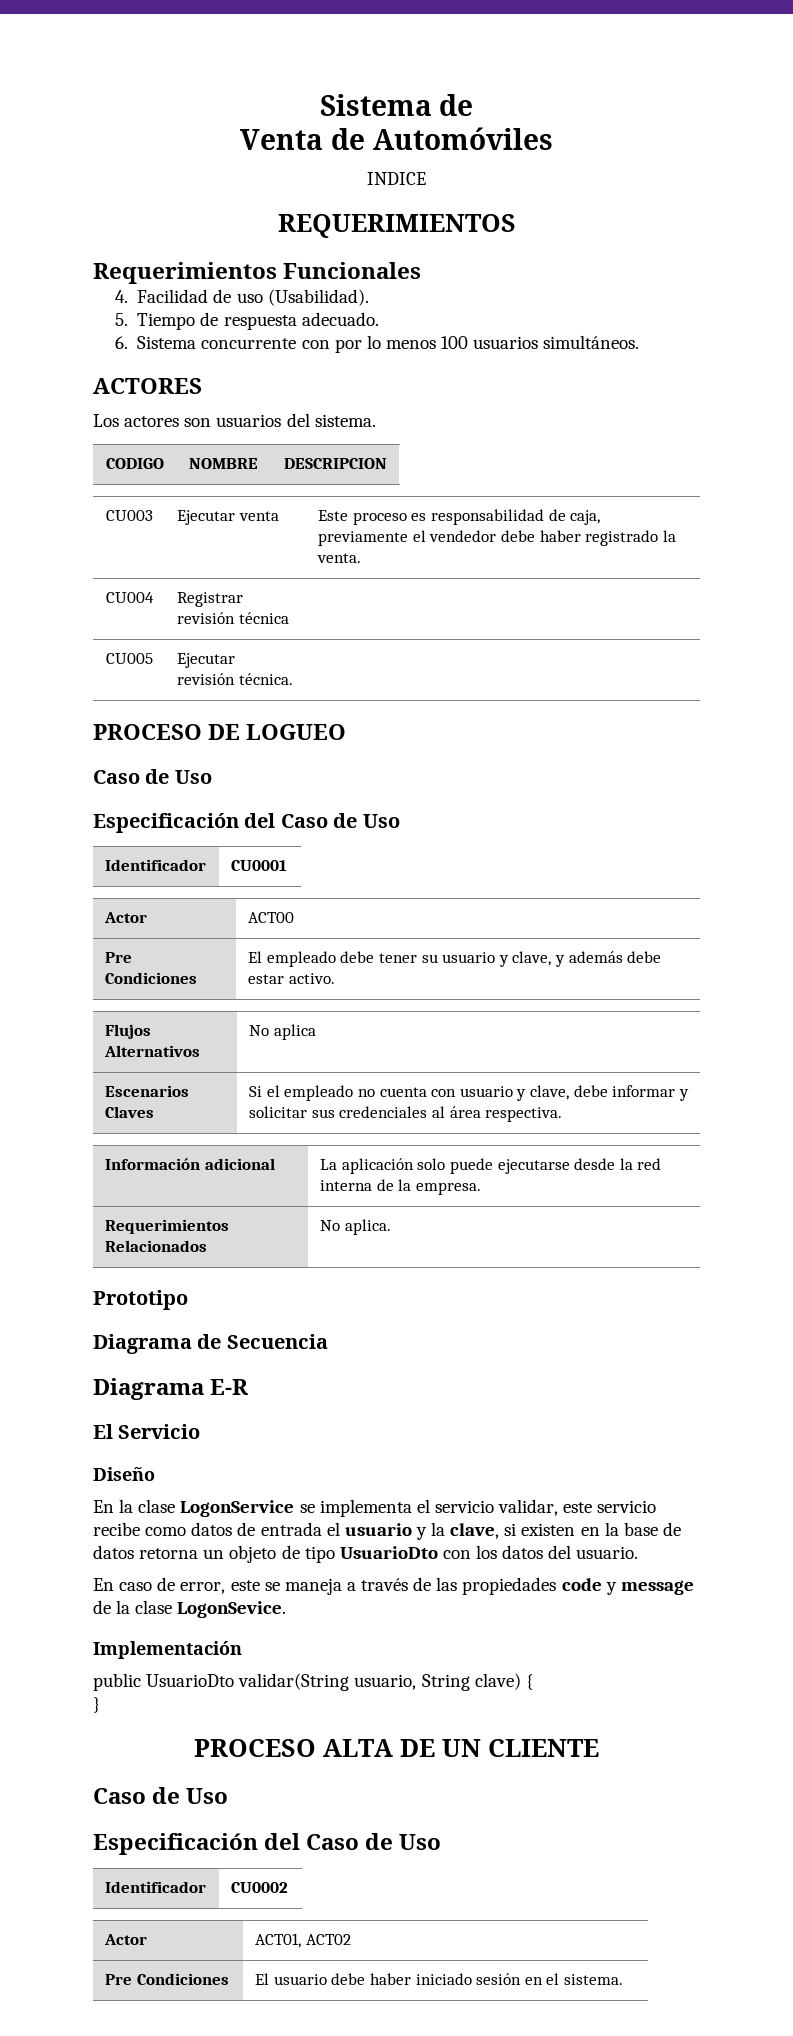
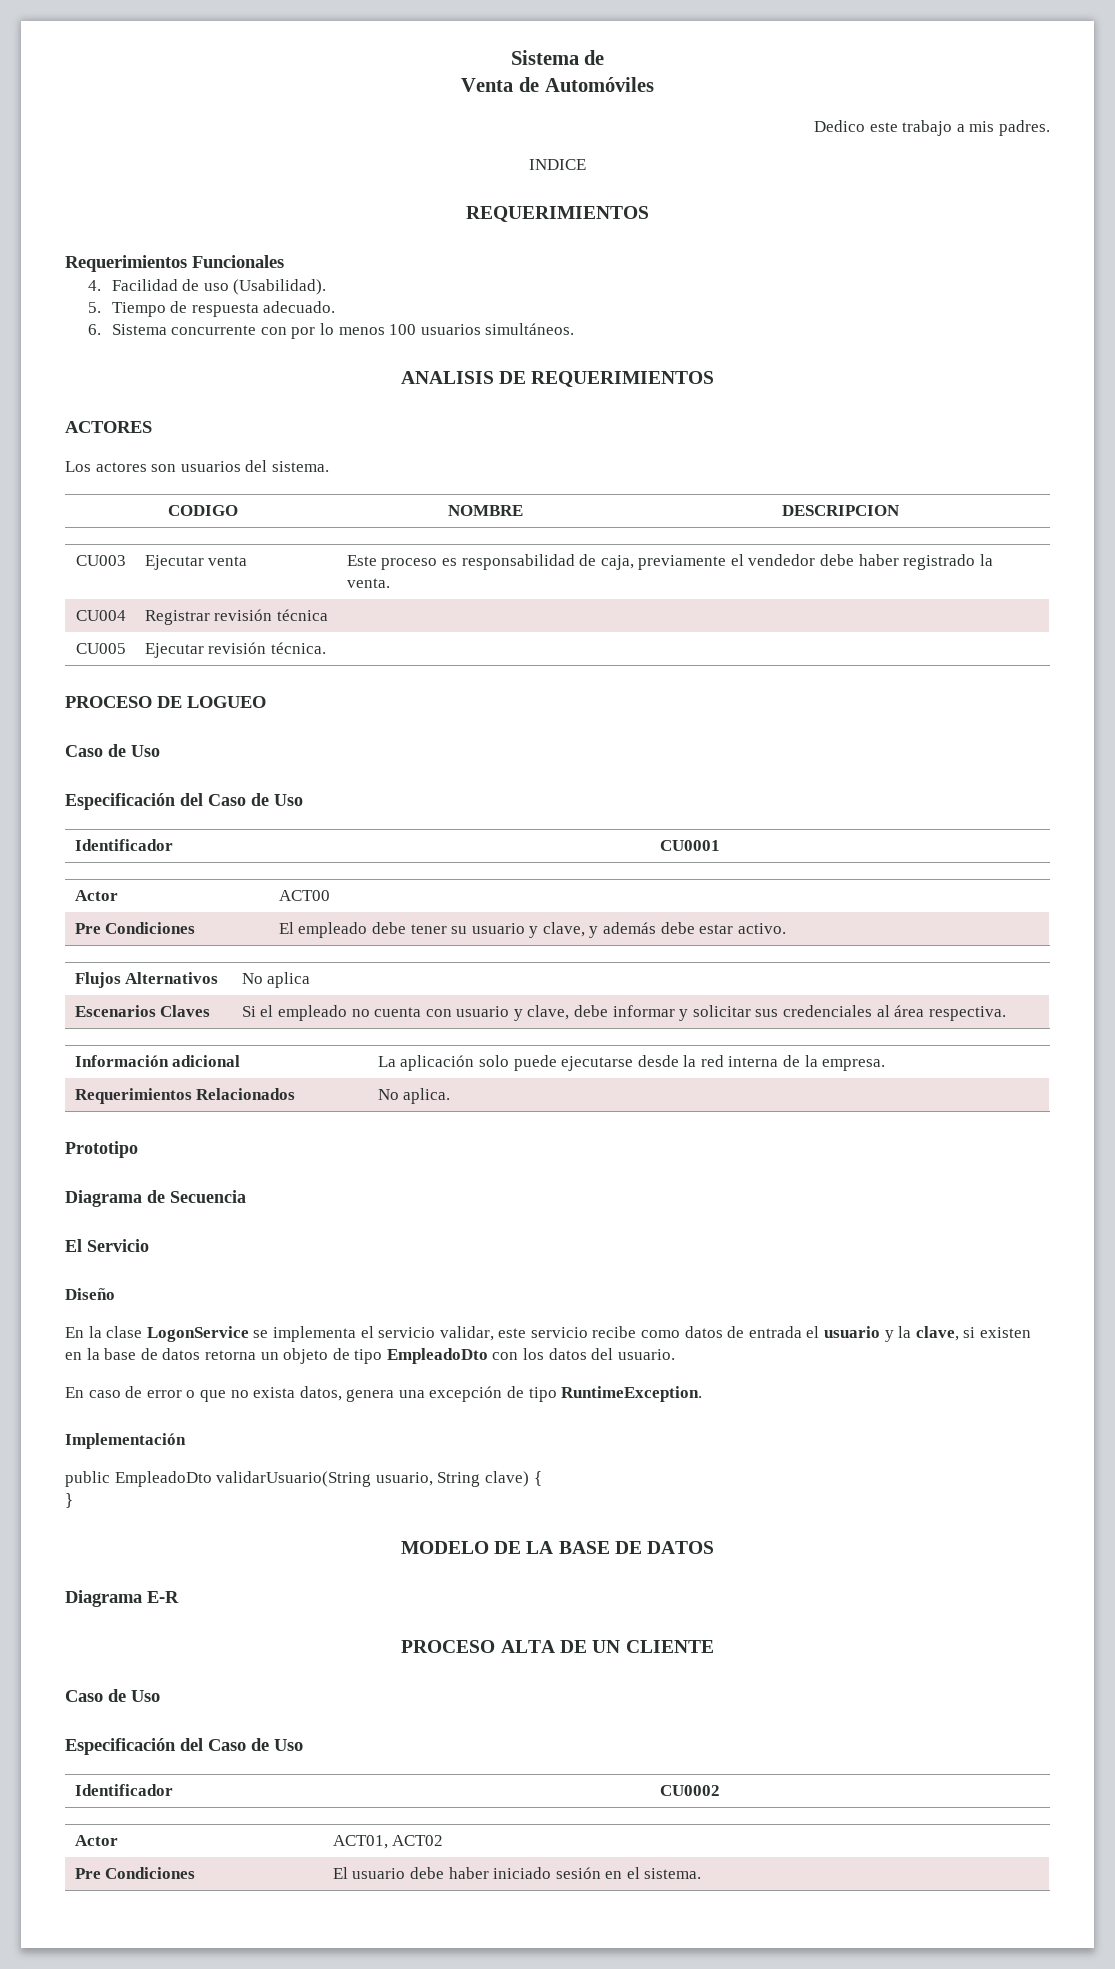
+ Dedico este trabajo a mis padres.
+ ANALISIS DE REQUERIMIENTOS
- Diagrama E-R
- En la clase LogonService se implementa el servicio validar, este servicio recibe como datos de entrada el usuario y la clave, si existen en la base de datos retorna un objeto de tipo UsuarioDto con los datos del usuario.
+ En la clase LogonService se implementa el servicio validar, este servicio recibe como datos de entrada el usuario y la clave, si existen en la base de datos retorna un objeto de tipo EmpleadoDto con los datos del usuario.
- En caso de error, este se maneja a través de las propiedades code y message de la clase LogonSevice.
+ En caso de error o que no exista datos, genera una excepción de tipo RuntimeException.
- public UsuarioDto validar(String usuario, String clave) {
+ public EmpleadoDto validarUsuario(String usuario, String clave) {
+ MODELO DE LA BASE DE DATOS
+ Diagrama E-R

